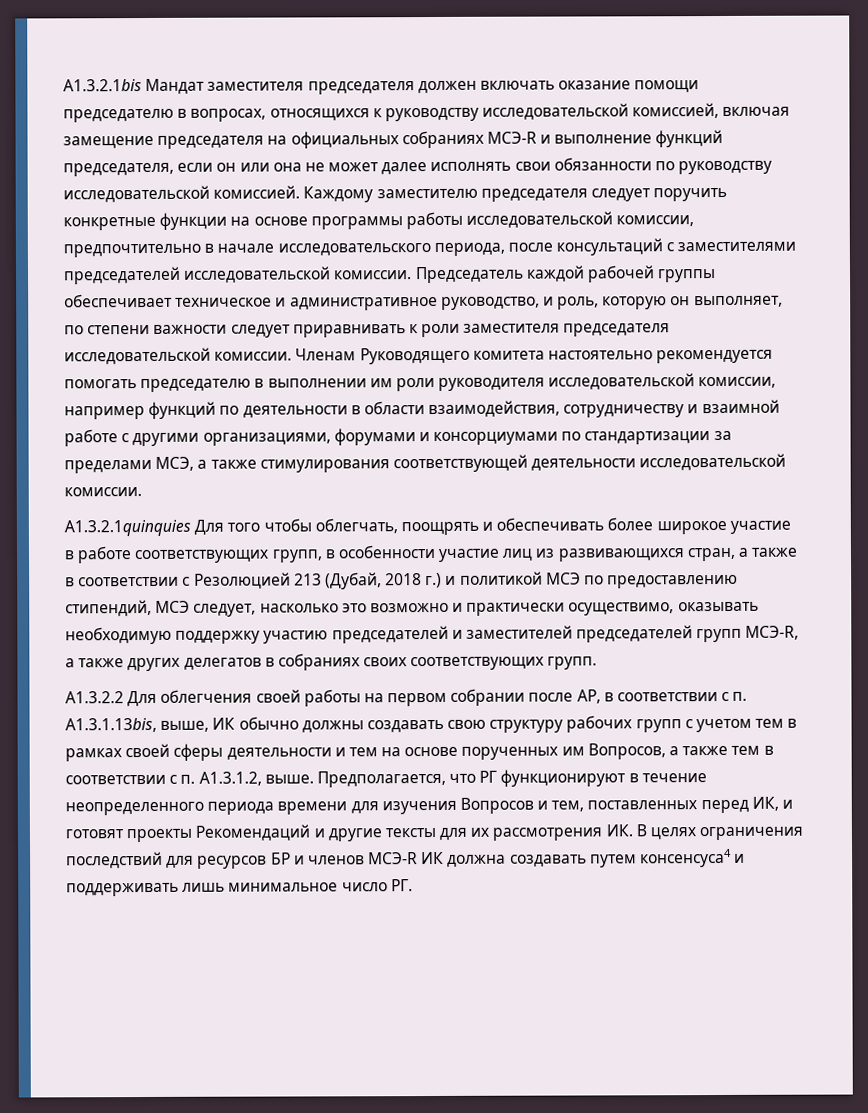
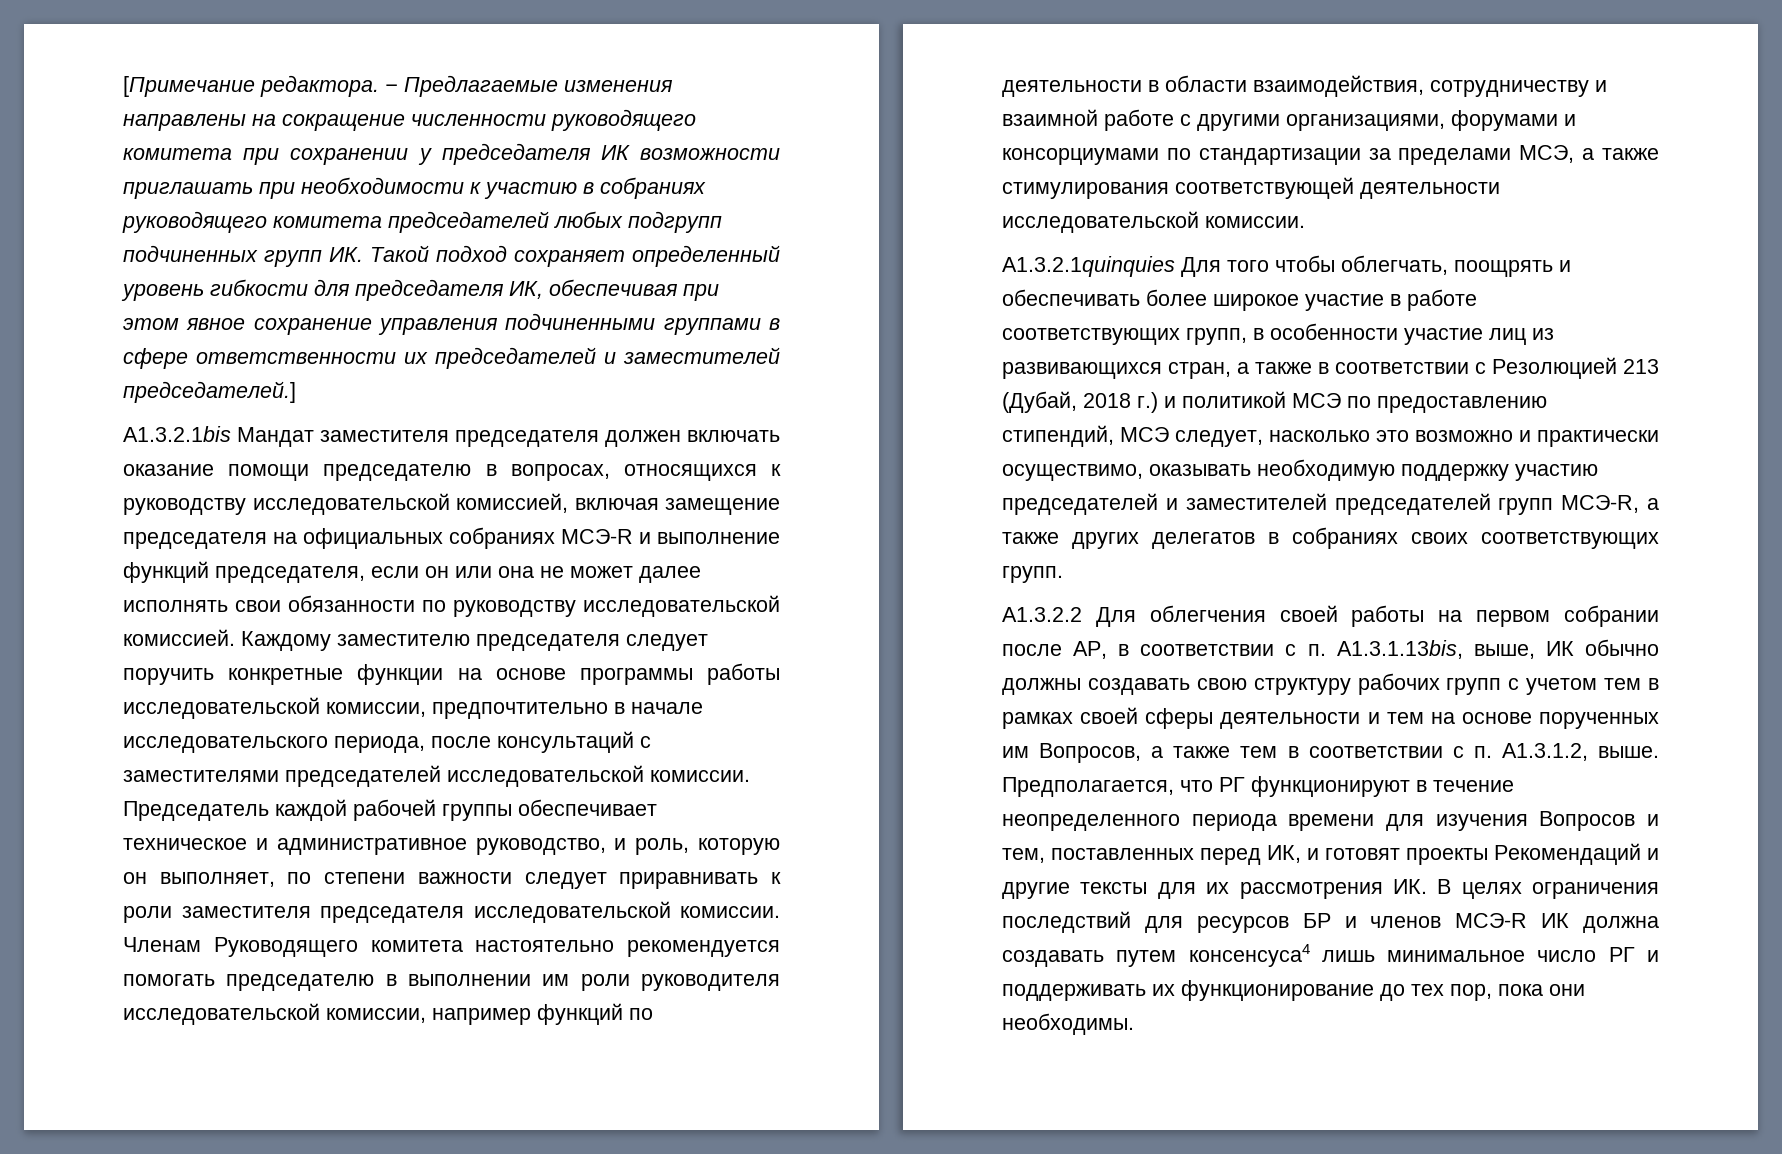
+ [Примечание редактора. − Предлагаемые изменения направлены на сокращение численности руководящего комитета при сохранении у председателя ИК возможности приглашать при необходимости к участию в собраниях руководящего комитета председателей любых подгрупп подчиненных групп ИК. Такой подход сохраняет определенный уровень гибкости для председателя ИК, обеспечивая при этом явное сохранение управления подчиненными группами в сфере ответственности их председателей и заместителей председателей.]
- Предполагается, что РГ функционируют в течение неопределенного периода времени для изучения Вопросов и тем, поставленных перед ИК, и готовят проекты Рекомендаций и другие тексты для их рассмотрения ИК. В целях ограничения последствий для ресурсов БР и членов МСЭ-R ИК должна создавать путем консенсуса4 и поддерживать лишь минимальное число РГ.
+ Предполагается, что РГ функционируют в течение неопределенного периода времени для изучения Вопросов и тем, поставленных перед ИК, и готовят проекты Рекомендаций и другие тексты для их рассмотрения ИК. В целях ограничения последствий для ресурсов БР и членов МСЭ-R ИК должна создавать путем консенсуса4 лишь минимальное число РГ и поддерживать их функционирование до тех пор, пока они необходимы.

